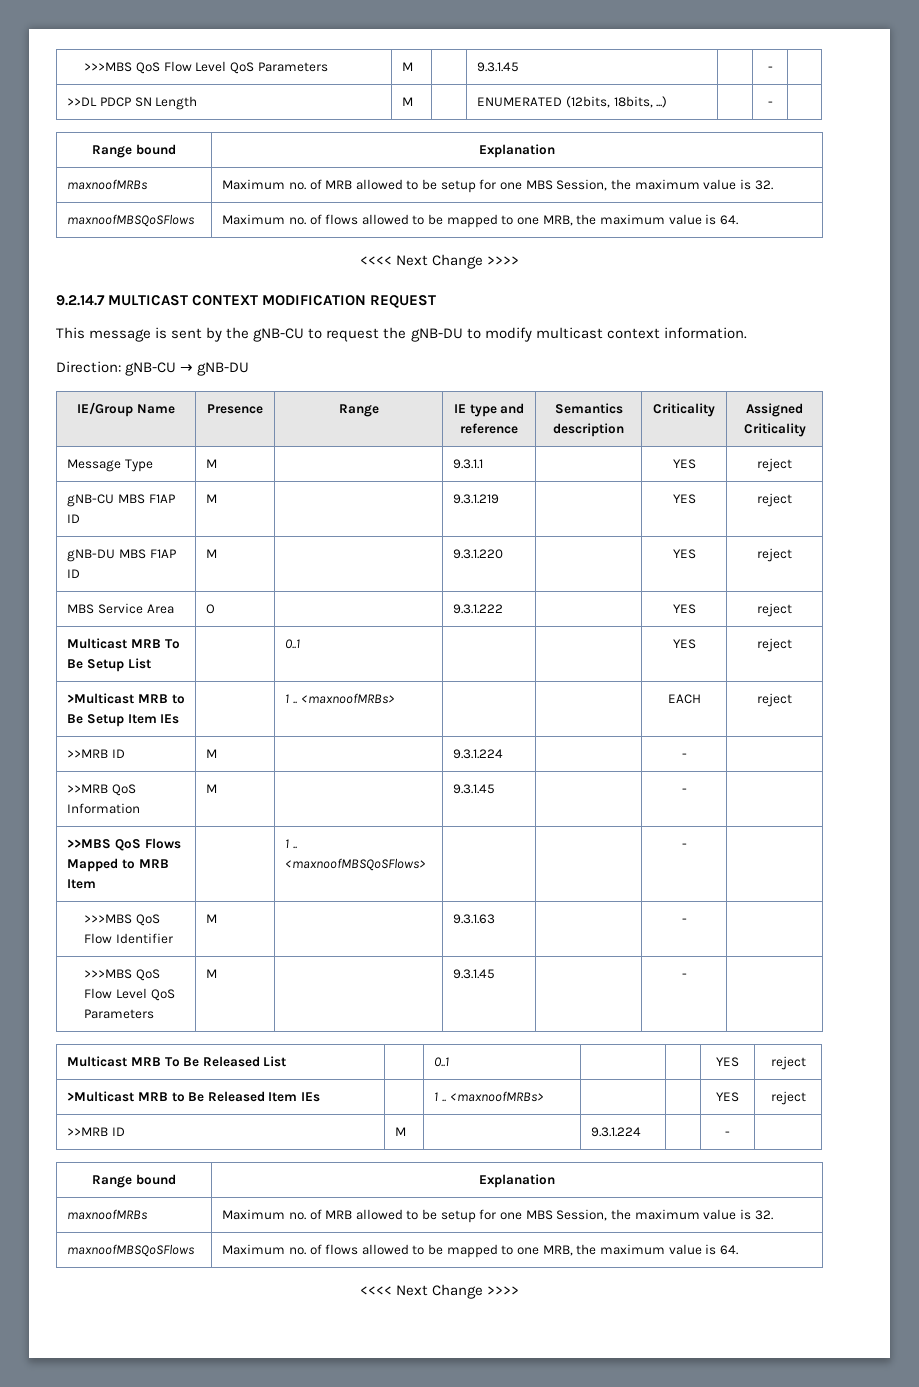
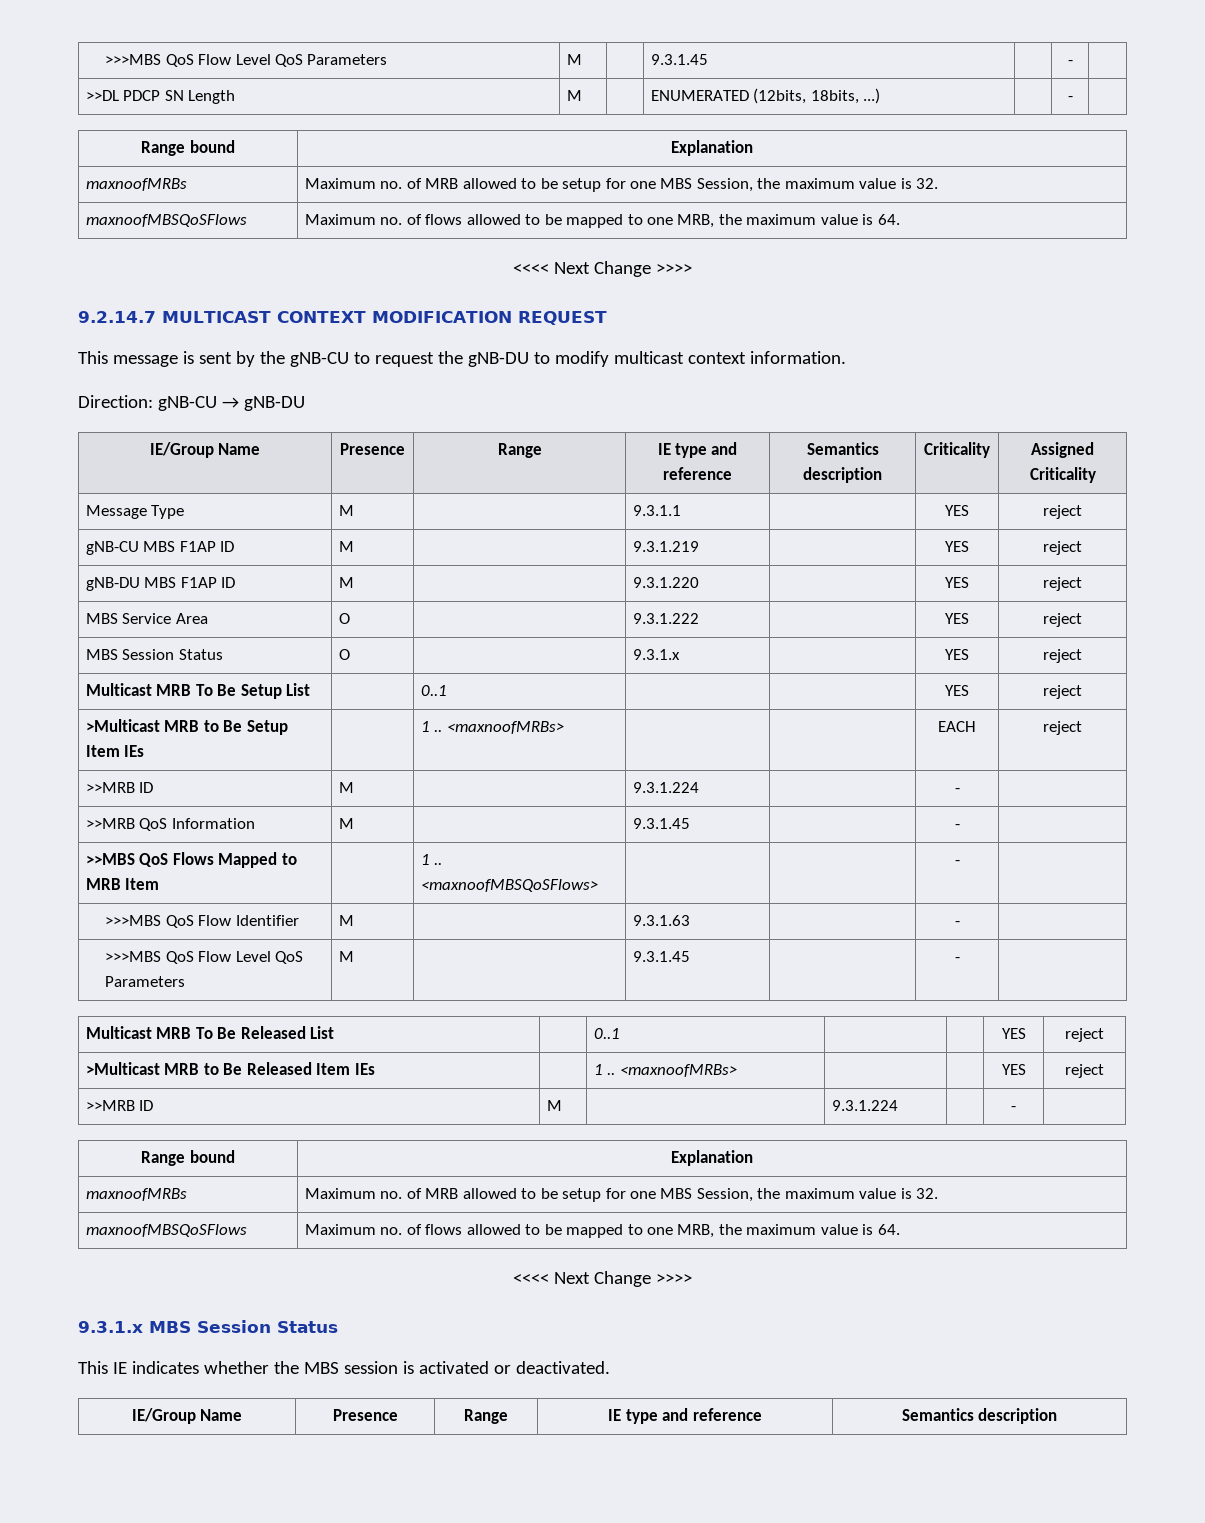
+ MBS Session Status | O | | 9.3.1.x | | YES | reject
+ 9.3.1.x MBS Session Status
+ This IE indicates whether the MBS session is activated or deactivated.
+ IE/Group Name | Presence | Range | IE type and reference | Semantics description

